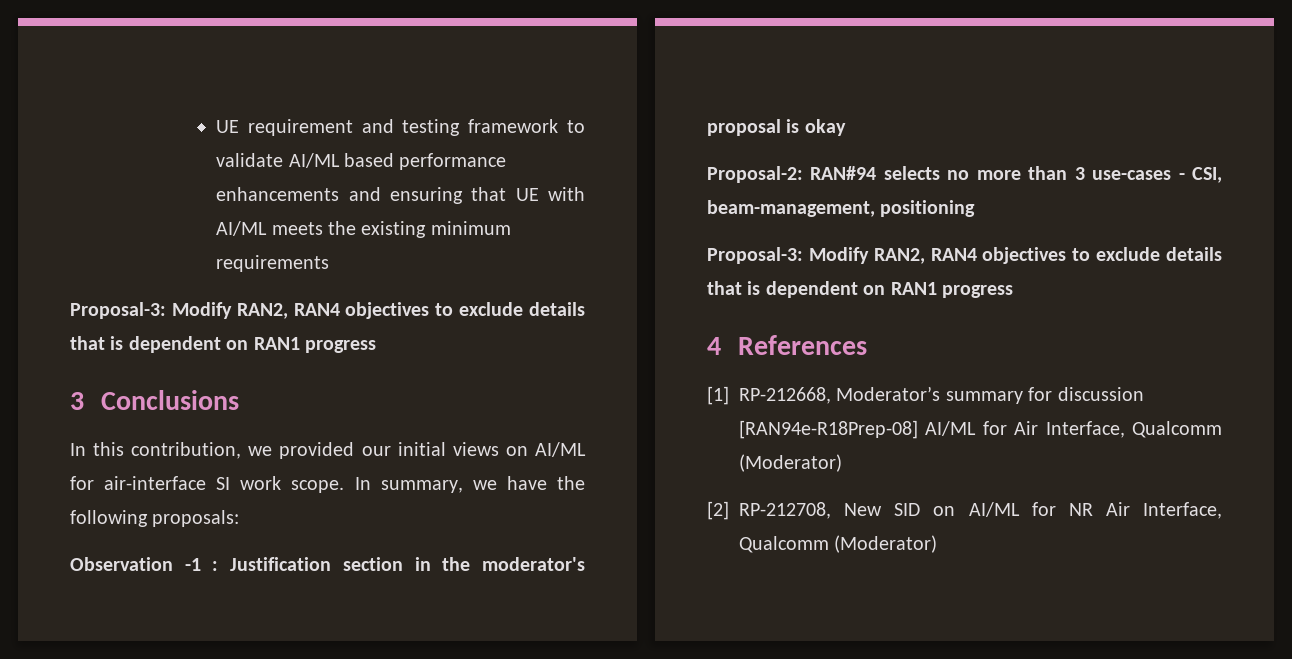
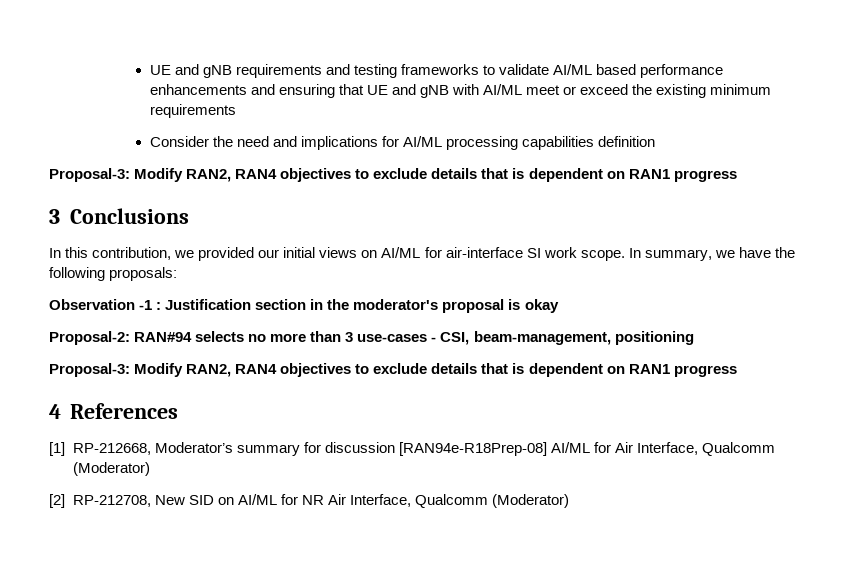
- UE requirement and testing framework to validate AI/ML based performance enhancements and ensuring that UE with AI/ML meets the existing minimum requirements
+ UE and gNB requirements and testing frameworks to validate AI/ML based performance enhancements and ensuring that UE and gNB with AI/ML meet or exceed the existing minimum requirements
+ Consider the need and implications for AI/ML processing capabilities definition

